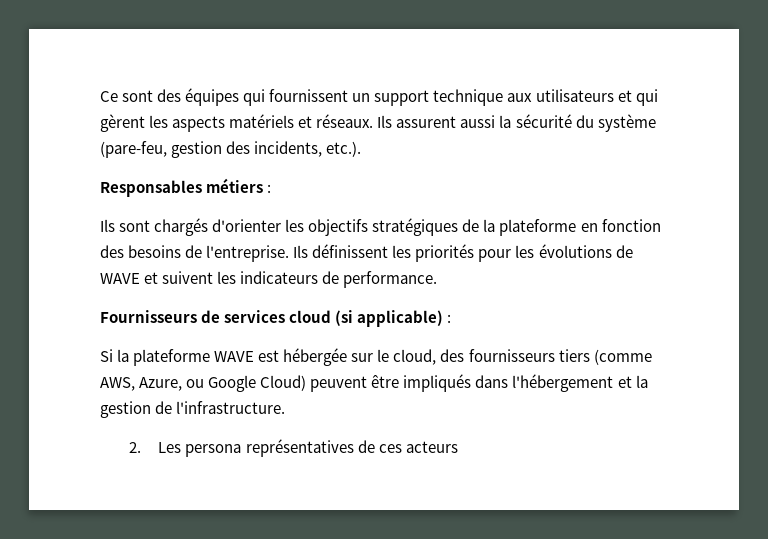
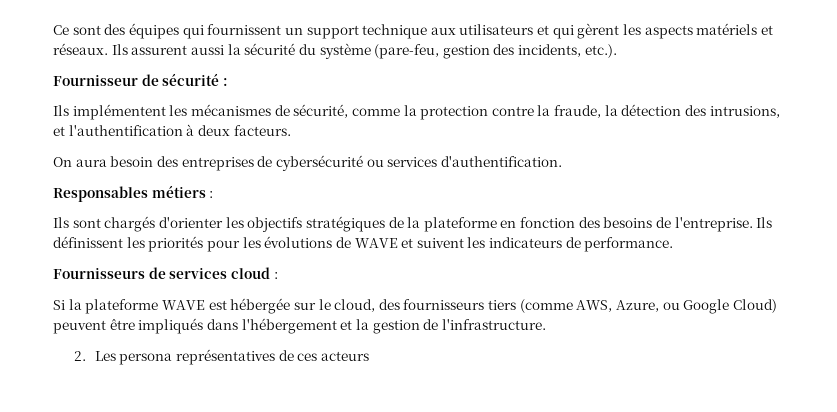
+ Fournisseur de sécurité :
+ Ils implémentent les mécanismes de sécurité, comme la protection contre la fraude, la détection des intrusions, et l'authentification à deux facteurs.
+ On aura besoin des entreprises de cybersécurité ou services d'authentification.
- Fournisseurs de services cloud (si applicable) :
+ Fournisseurs de services cloud :

